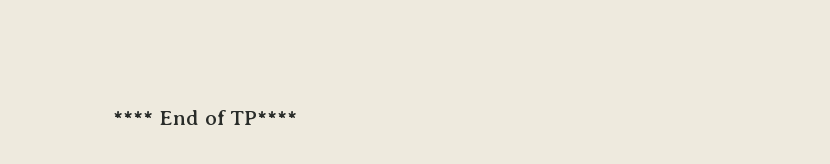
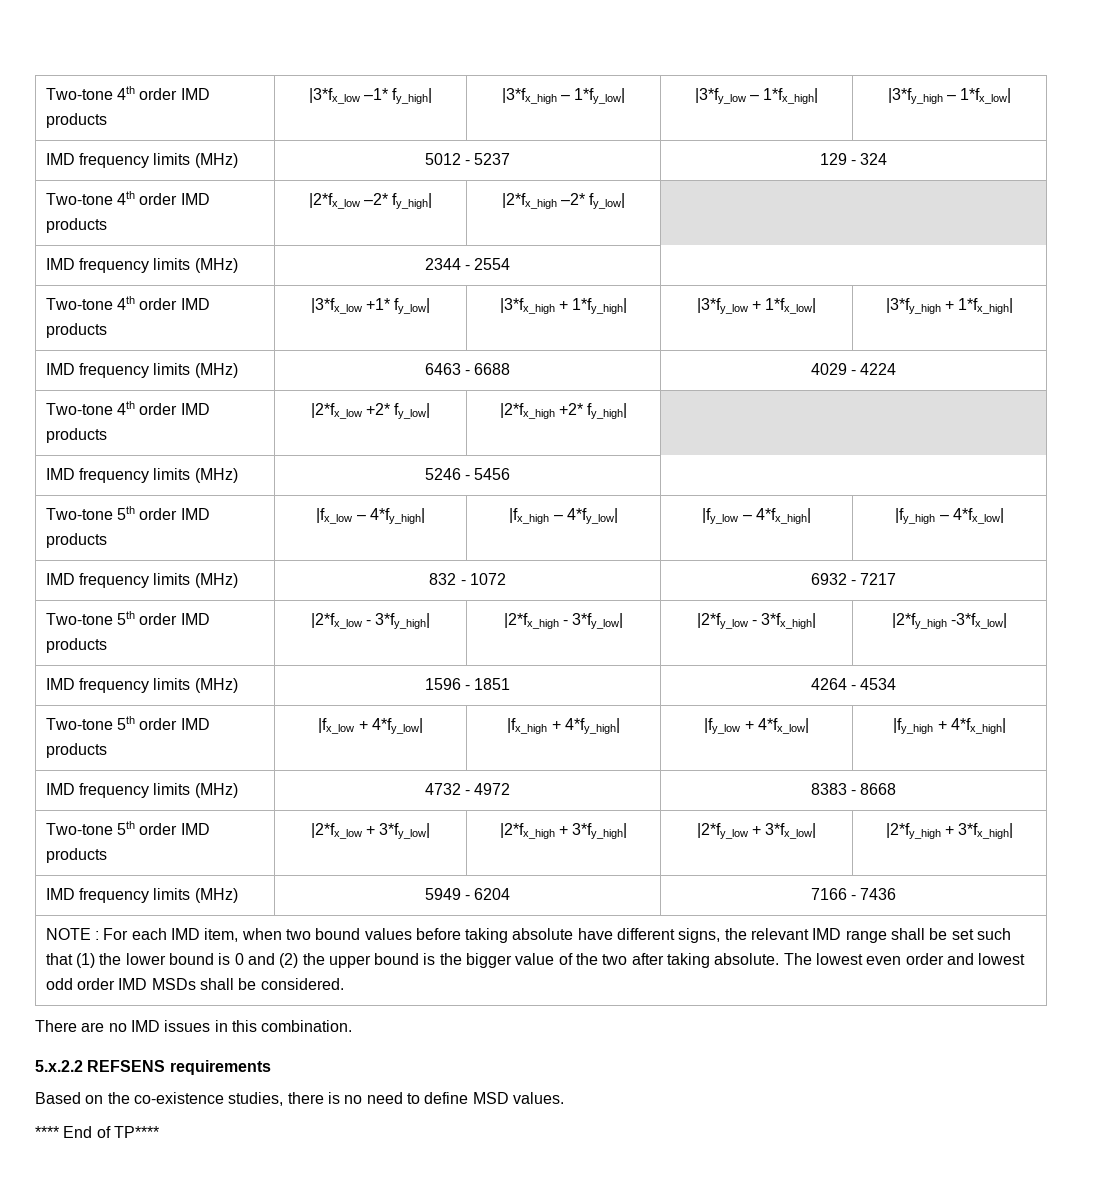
+ Two-tone 4th order IMD products | |3*fx_low –1* fy_high| | |3*fx_high – 1*fy_low| | |3*fy_low – 1*fx_high| | |3*fy_high – 1*fx_low|
+ IMD frequency limits (MHz) | 5012 - 5237 | 129 - 324
+ Two-tone 4th order IMD products | |2*fx_low –2* fy_high| | |2*fx_high –2* fy_low| |
+ IMD frequency limits (MHz) | 2344 - 2554 |
+ Two-tone 4th order IMD products | |3*fx_low +1* fy_low| | |3*fx_high + 1*fy_high| | |3*fy_low + 1*fx_low| | |3*fy_high + 1*fx_high|
+ IMD frequency limits (MHz) | 6463 - 6688 | 4029 - 4224
+ Two-tone 4th order IMD products | |2*fx_low +2* fy_low| | |2*fx_high +2* fy_high| |
+ IMD frequency limits (MHz) | 5246 - 5456 |
+ Two-tone 5th order IMD products | |fx_low – 4*fy_high| | |fx_high – 4*fy_low| | |fy_low – 4*fx_high| | |fy_high – 4*fx_low|
+ IMD frequency limits (MHz) | 832 - 1072 | 6932 - 7217
+ Two-tone 5th order IMD products | |2*fx_low - 3*fy_high| | |2*fx_high - 3*fy_low| | |2*fy_low - 3*fx_high| | |2*fy_high -3*fx_low|
+ IMD frequency limits (MHz) | 1596 - 1851 | 4264 - 4534
+ Two-tone 5th order IMD products | |fx_low + 4*fy_low| | |fx_high + 4*fy_high| | |fy_low + 4*fx_low| | |fy_high + 4*fx_high|
+ IMD frequency limits (MHz) | 4732 - 4972 | 8383 - 8668
+ Two-tone 5th order IMD products | |2*fx_low + 3*fy_low| | |2*fx_high + 3*fy_high| | |2*fy_low + 3*fx_low| | |2*fy_high + 3*fx_high|
+ IMD frequency limits (MHz) | 5949 - 6204 | 7166 - 7436
+ NOTE : For each IMD item, when two bound values before taking absolute have different signs, the relevant IMD range shall be set such that (1) the lower bound is 0 and (2) the upper bound is the bigger value of the two after taking absolute. The lowest even order and lowest odd order IMD MSDs shall be considered.
+ There are no IMD issues in this combination.
+ 5.x.2.2 REFSENS requirements
+ Based on the co-existence studies, there is no need to define MSD values.

